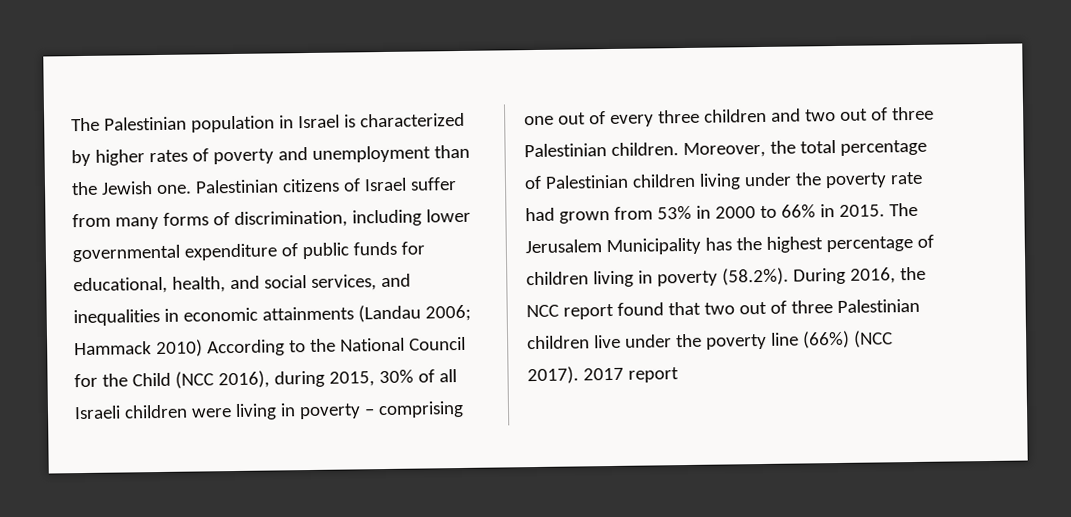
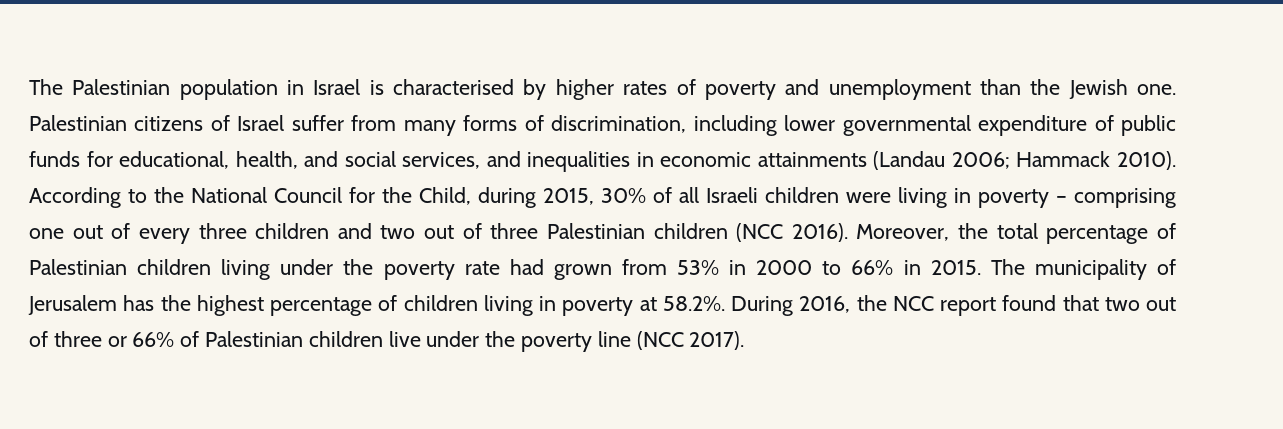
- The Palestinian population in Israel is characterized by higher rates of poverty and unemployment than the Jewish one.
+ The Palestinian population in Israel is characterised by higher rates of poverty and unemployment than the Jewish one.
- Hammack 2010) According to the National Council for the Child (NCC 2016), during 2015, 30% of all Israeli children were living in poverty – comprising one out of every three children and two out of three Palestinian children.
+ Hammack 2010). According to the National Council for the Child, during 2015, 30% of all Israeli children were living in poverty – comprising one out of every three children and two out of three Palestinian children (NCC 2016).
- The Jerusalem Municipality has the highest percentage of children living in poverty (58.2%). During 2016, the NCC report found that two out of three Palestinian children live under the poverty line (66%) (NCC 2017). 2017 report
+ The municipality of Jerusalem has the highest percentage of children living in poverty at 58.2%. During 2016, the NCC report found that two out of three or 66% of Palestinian children live under the poverty line (NCC 2017).

